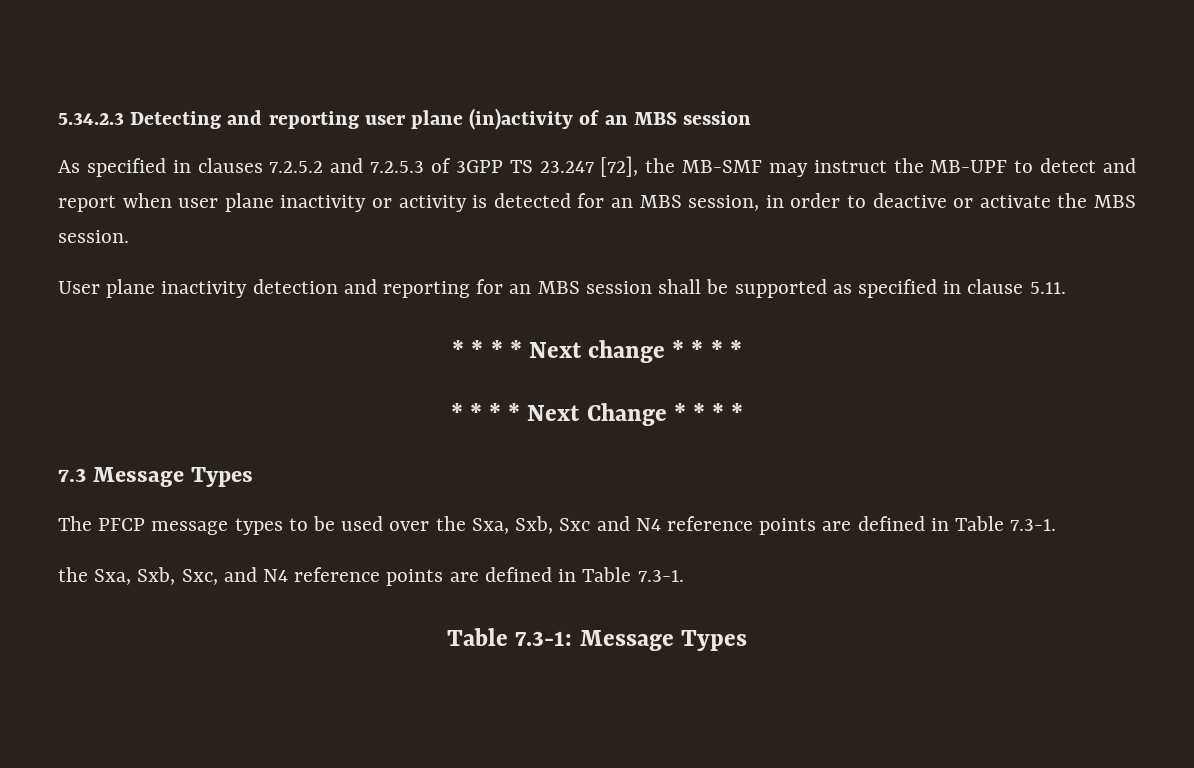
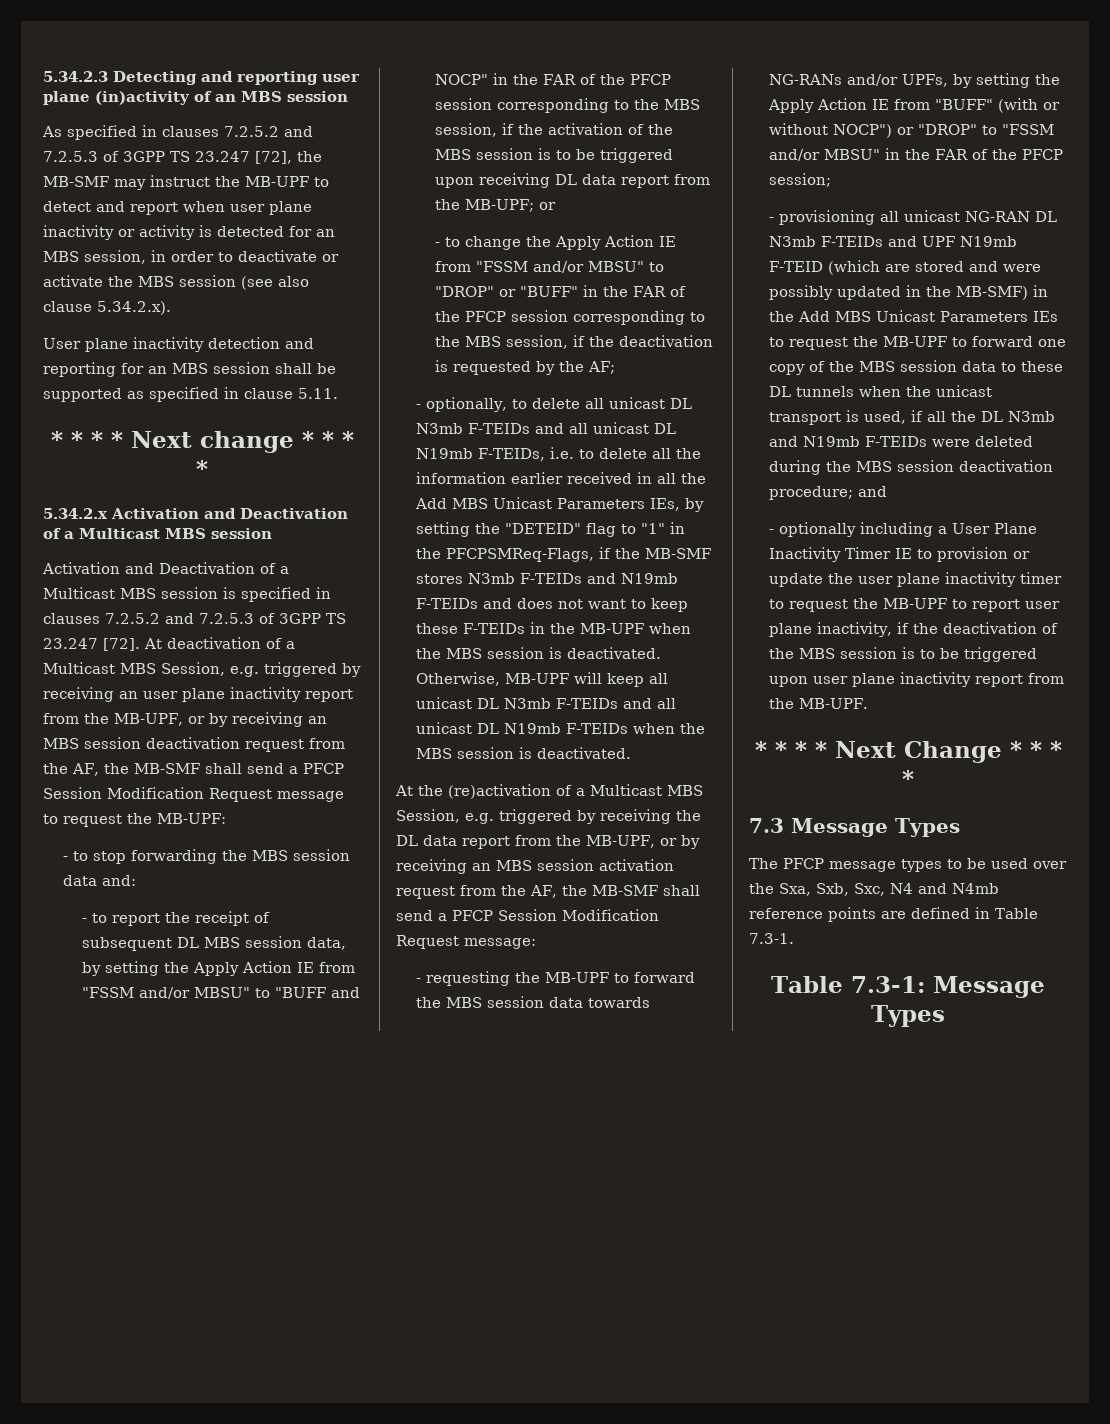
- As specified in clauses 7.2.5.2 and 7.2.5.3 of 3GPP TS 23.247 [72], the MB-SMF may instruct the MB-UPF to detect and report when user plane inactivity or activity is detected for an MBS session, in order to deactive or activate the MBS session.
+ As specified in clauses 7.2.5.2 and 7.2.5.3 of 3GPP TS 23.247 [72], the MB-SMF may instruct the MB-UPF to detect and report when user plane inactivity or activity is detected for an MBS session, in order to deactivate or activate the MBS session (see also clause 5.34.2.x).
+ 5.34.2.x Activation and Deactivation of a Multicast MBS session
+ Activation and Deactivation of a Multicast MBS session is specified in clauses 7.2.5.2 and 7.2.5.3 of 3GPP TS 23.247 [72]. At deactivation of a Multicast MBS Session, e.g. triggered by receiving an user plane inactivity report from the MB-UPF, or by receiving an MBS session deactivation request from the AF, the MB-SMF shall send a PFCP Session Modification Request message to request the MB-UPF:
+ - to stop forwarding the MBS session data and:
+ - to report the receipt of subsequent DL MBS session data, by setting the Apply Action IE from "FSSM and/or MBSU" to "BUFF and NOCP" in the FAR of the PFCP session corresponding to the MBS session, if the activation of the MBS session is to be triggered upon receiving DL data report from the MB-UPF; or
+ - to change the Apply Action IE from "FSSM and/or MBSU" to "DROP" or "BUFF" in the FAR of the PFCP session corresponding to the MBS session, if the deactivation is requested by the AF;
+ - optionally, to delete all unicast DL N3mb F-TEIDs and all unicast DL N19mb F-TEIDs, i.e. to delete all the information earlier received in all the Add MBS Unicast Parameters IEs, by setting the "DETEID" flag to "1" in the PFCPSMReq-Flags, if the MB-SMF stores N3mb F-TEIDs and N19mb F-TEIDs and does not want to keep these F-TEIDs in the MB-UPF when the MBS session is deactivated. Otherwise, MB-UPF will keep all unicast DL N3mb F-TEIDs and all unicast DL N19mb F-TEIDs when the MBS session is deactivated.
+ At the (re)activation of a Multicast MBS Session, e.g. triggered by receiving the DL data report from the MB-UPF, or by receiving an MBS session activation request from the AF, the MB-SMF shall send a PFCP Session Modification Request message:
+ - requesting the MB-UPF to forward the MBS session data towards NG-RANs and/or UPFs, by setting the Apply Action IE from "BUFF" (with or without NOCP") or "DROP" to "FSSM and/or MBSU" in the FAR of the PFCP session;
+ - provisioning all unicast NG-RAN DL N3mb F-TEIDs and UPF N19mb F-TEID (which are stored and were possibly updated in the MB-SMF) in the Add MBS Unicast Parameters IEs to request the MB-UPF to forward one copy of the MBS session data to these DL tunnels when the unicast transport is used, if all the DL N3mb and N19mb F-TEIDs were deleted during the MBS session deactivation procedure; and
+ - optionally including a User Plane Inactivity Timer IE to provision or update the user plane inactivity timer to request the MB-UPF to report user plane inactivity, if the deactivation of the MBS session is to be triggered upon user plane inactivity report from the MB-UPF.
- The PFCP message types to be used over the Sxa, Sxb, Sxc and N4 reference points are defined in Table 7.3-1.
- the Sxa, Sxb, Sxc, and N4 reference points are defined in Table 7.3-1.
+ The PFCP message types to be used over the Sxa, Sxb, Sxc, N4 and N4mb reference points are defined in Table 7.3-1.

